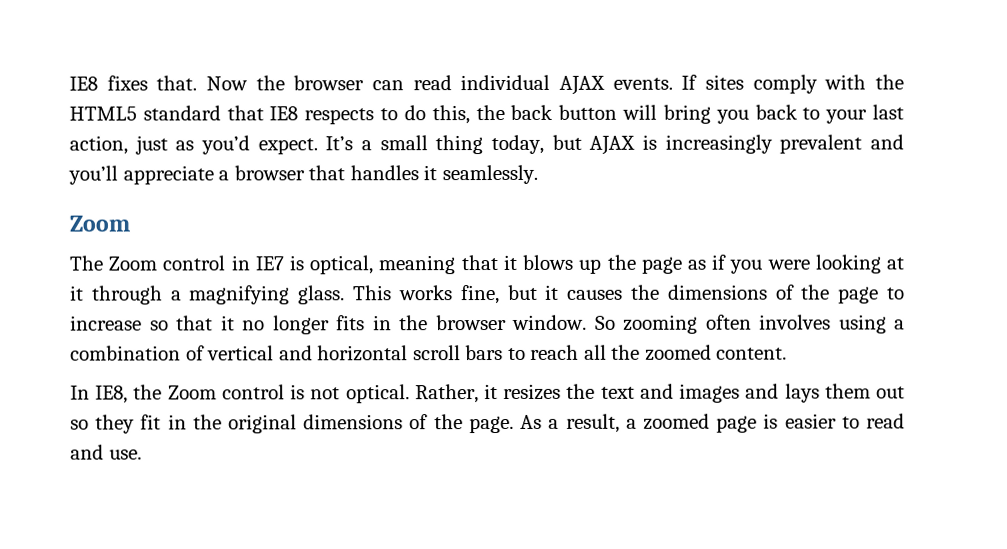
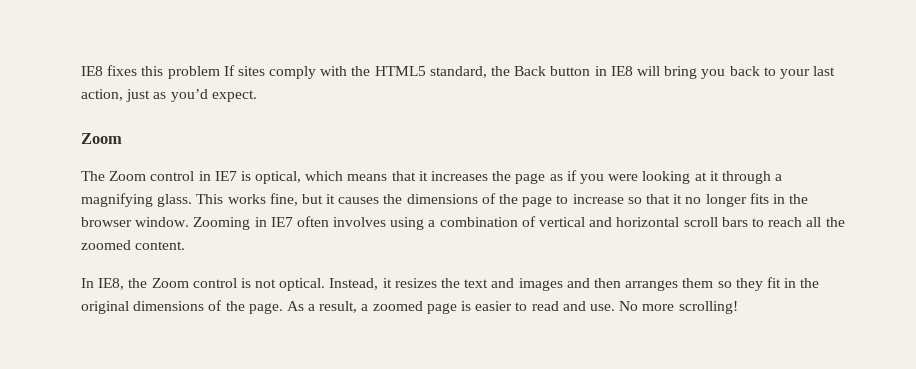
- IE8 fixes that. Now the browser can read individual AJAX events. If sites comply with the HTML5 standard that IE8 respects to do this, the back button will bring you back to your last action, just as you’d expect. It’s a small thing today, but AJAX is increasingly prevalent and you’ll appreciate a browser that handles it seamlessly.
+ IE8 fixes this problem If sites comply with the HTML5 standard, the Back button in IE8 will bring you back to your last action, just as you’d expect.
- The Zoom control in IE7 is optical, meaning that it blows up the page as if you were looking at it through a magnifying glass.
+ The Zoom control in IE7 is optical, which means that it increases the page as if you were looking at it through a magnifying glass.
- So zooming often involves using a combination of vertical and horizontal scroll bars to reach all the zoomed content.
+ Zooming in IE7 often involves using a combination of vertical and horizontal scroll bars to reach all the zoomed content.
- Rather, it resizes the text and images and lays them out so they fit in the original dimensions of the page.
+ Instead, it resizes the text and images and then arranges them so they fit in the original dimensions of the page.
+ No more scrolling!

